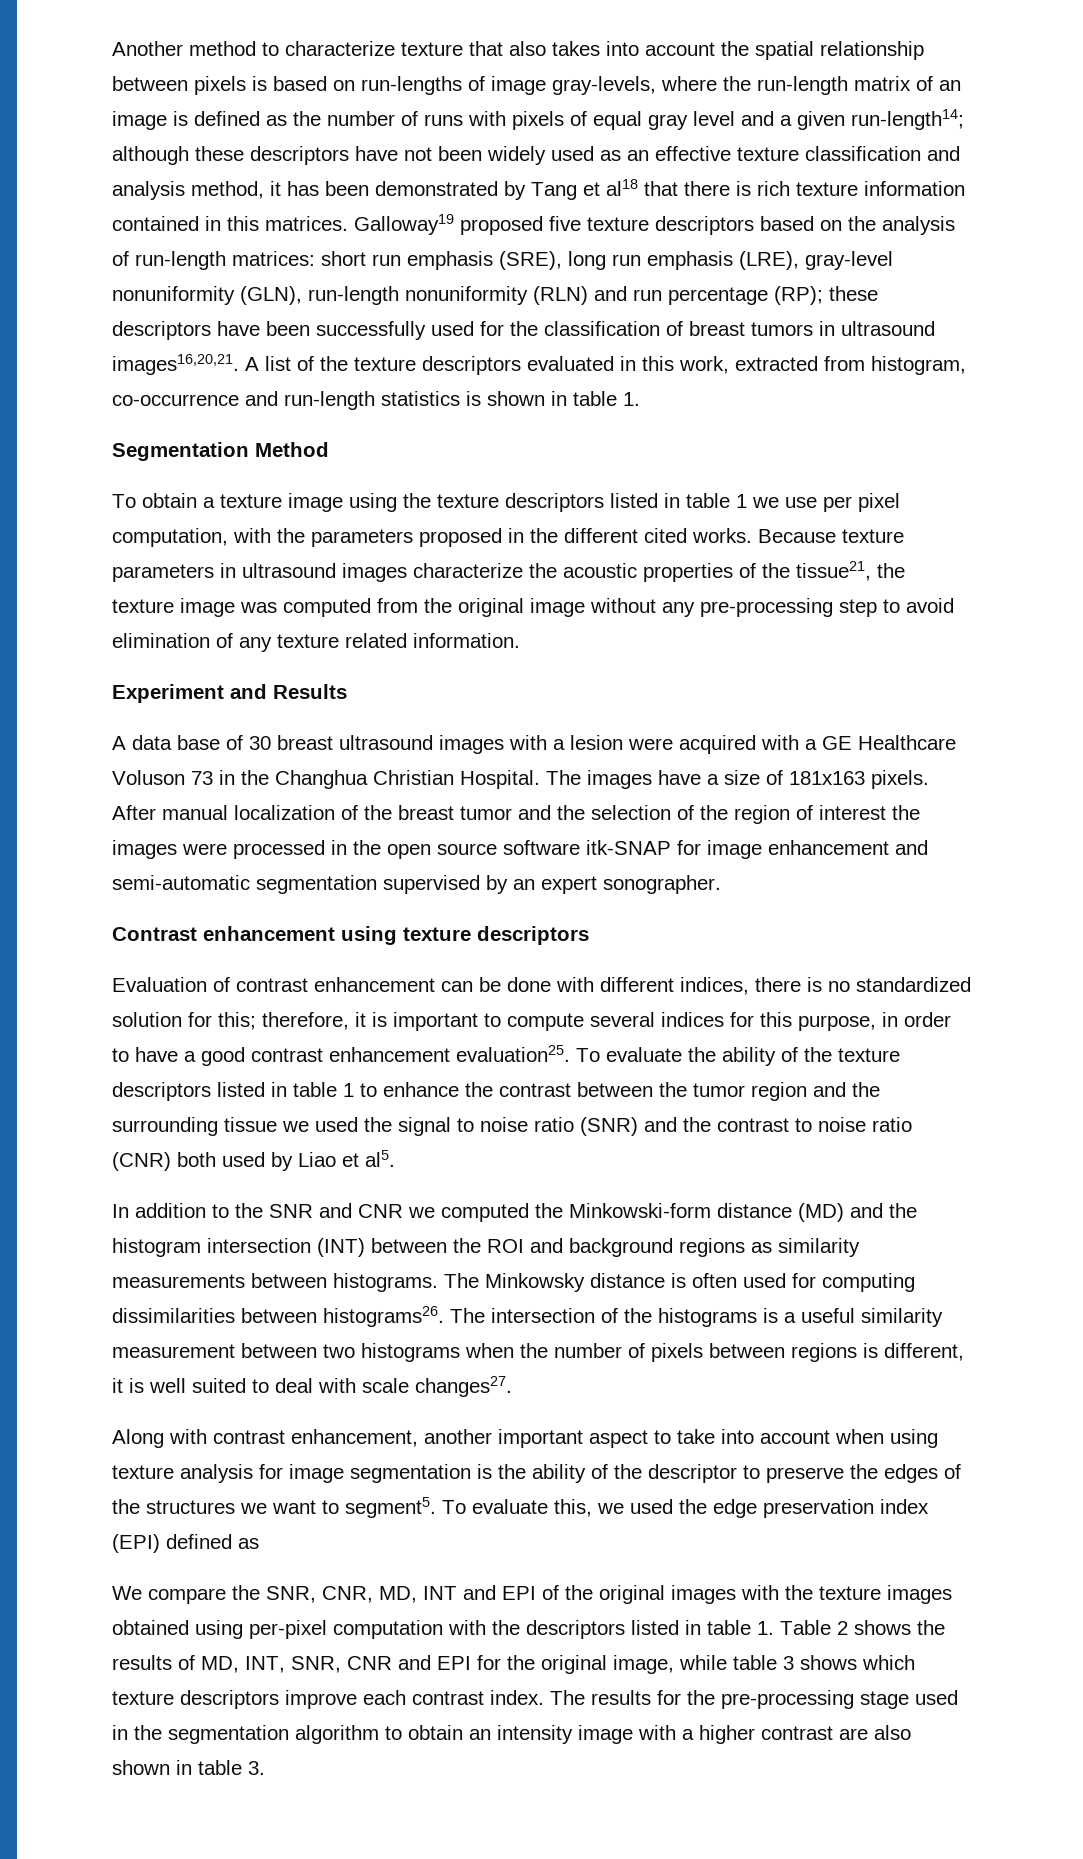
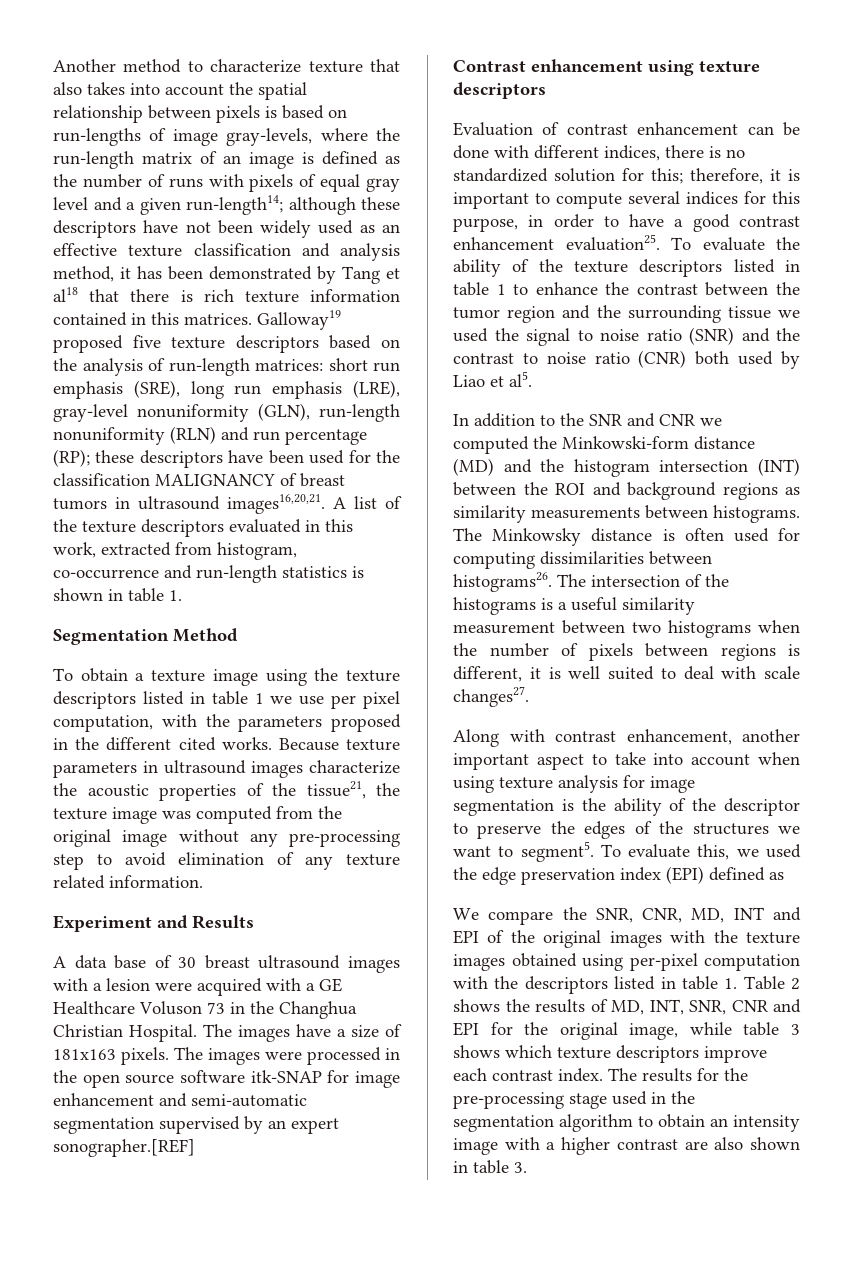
- Galloway19 proposed five texture descriptors based on the analysis of run-length matrices: short run emphasis (SRE), long run emphasis (LRE), gray-level nonuniformity (GLN), run-length nonuniformity (RLN) and run percentage (RP); these descriptors have been successfully used for the classification of breast tumors in ultrasound images16,20,21.
+ Galloway19 proposed five texture descriptors based on the analysis of run-length matrices: short run emphasis (SRE), long run emphasis (LRE), gray-level nonuniformity (GLN), run-length nonuniformity (RLN) and run percentage (RP); these descriptors have been used for the classification MALIGNANCY of breast tumors in ultrasound images16,20,21.
- After manual localization of the breast tumor and the selection of the region of interest the images were processed in the open source software itk-SNAP for image enhancement and semi-automatic segmentation supervised by an expert sonographer.
+ The images were processed in the open source software itk-SNAP for image enhancement and semi-automatic segmentation supervised by an expert sonographer.[REF]

